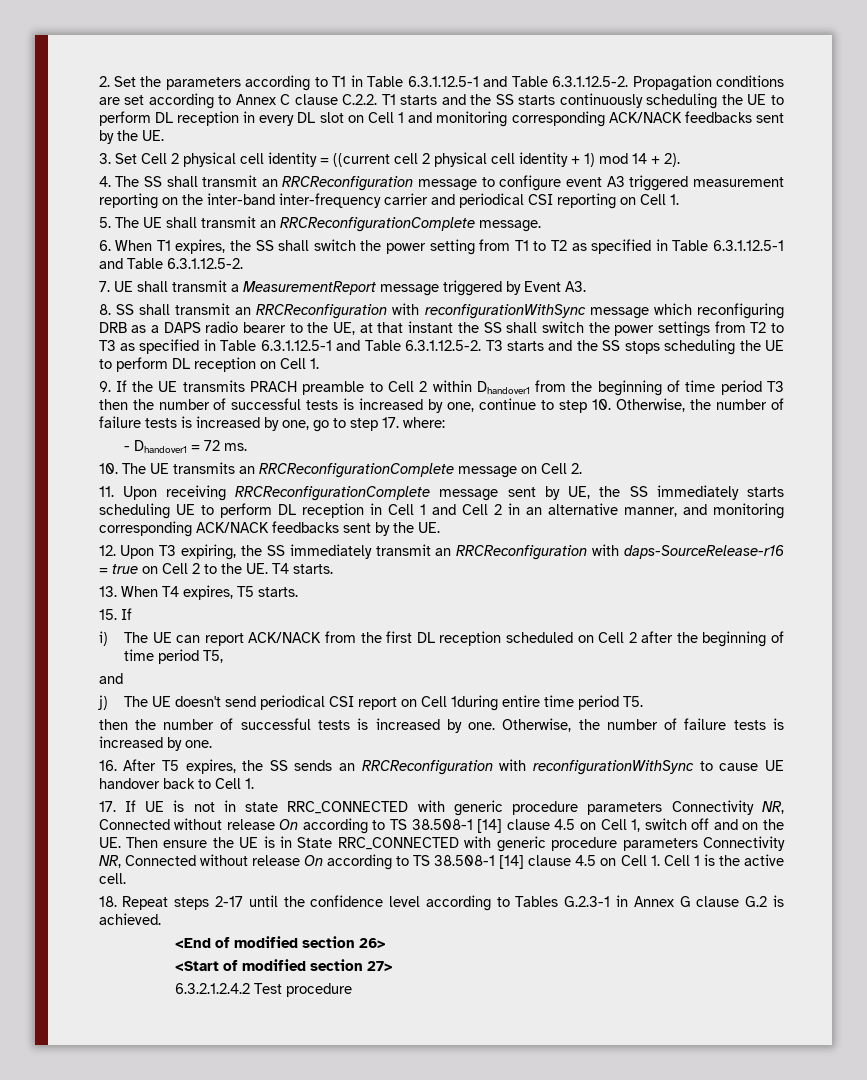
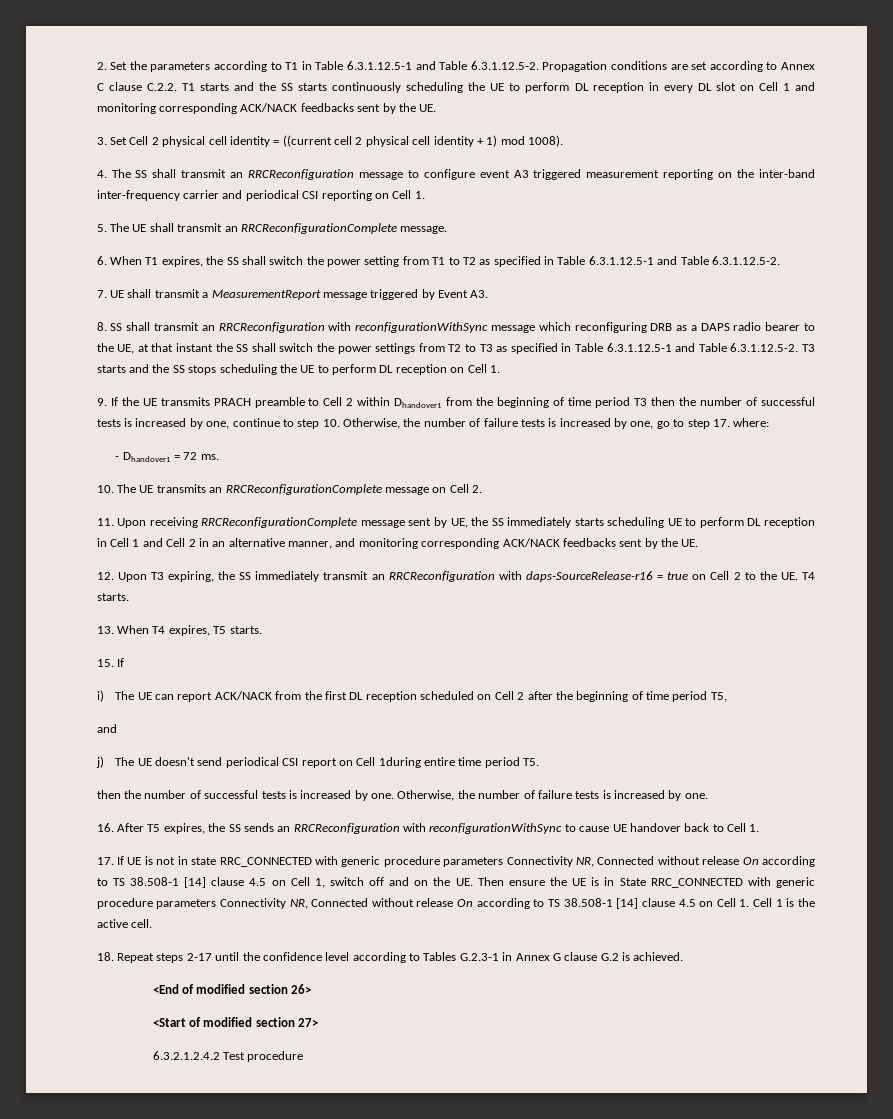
- 3. Set Cell 2 physical cell identity = ((current cell 2 physical cell identity + 1) mod 14 + 2).
+ 3. Set Cell 2 physical cell identity = ((current cell 2 physical cell identity + 1) mod 1008).

